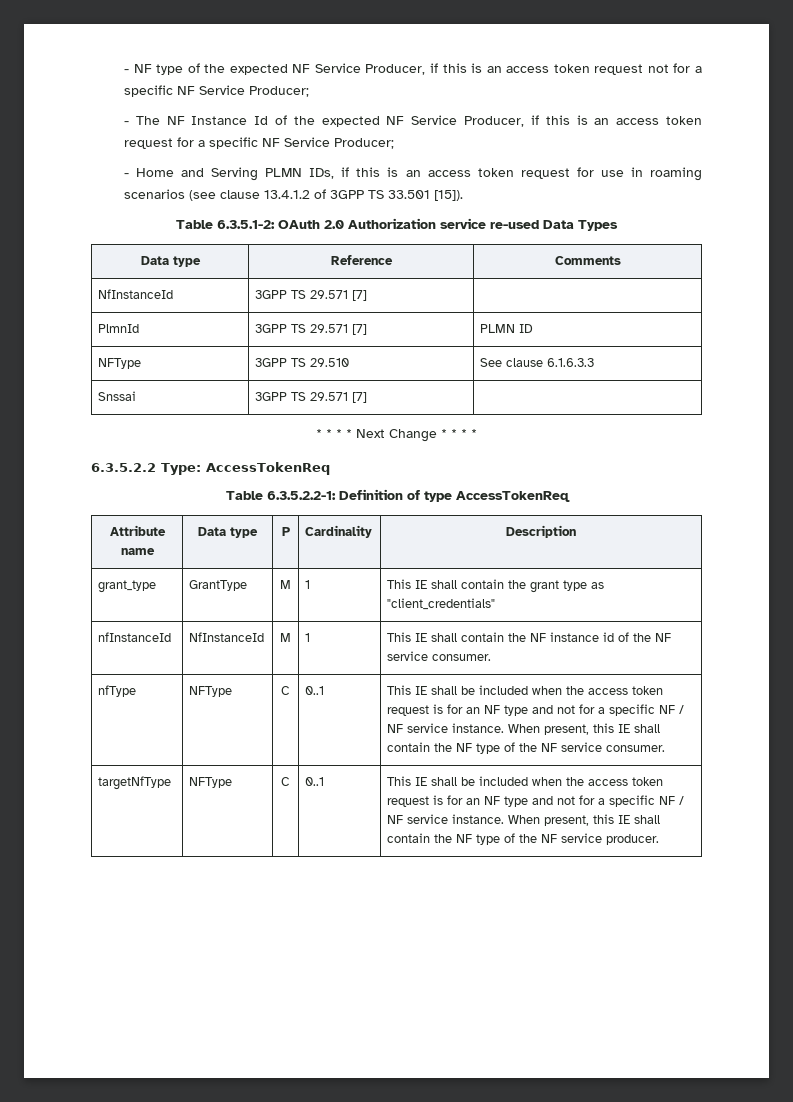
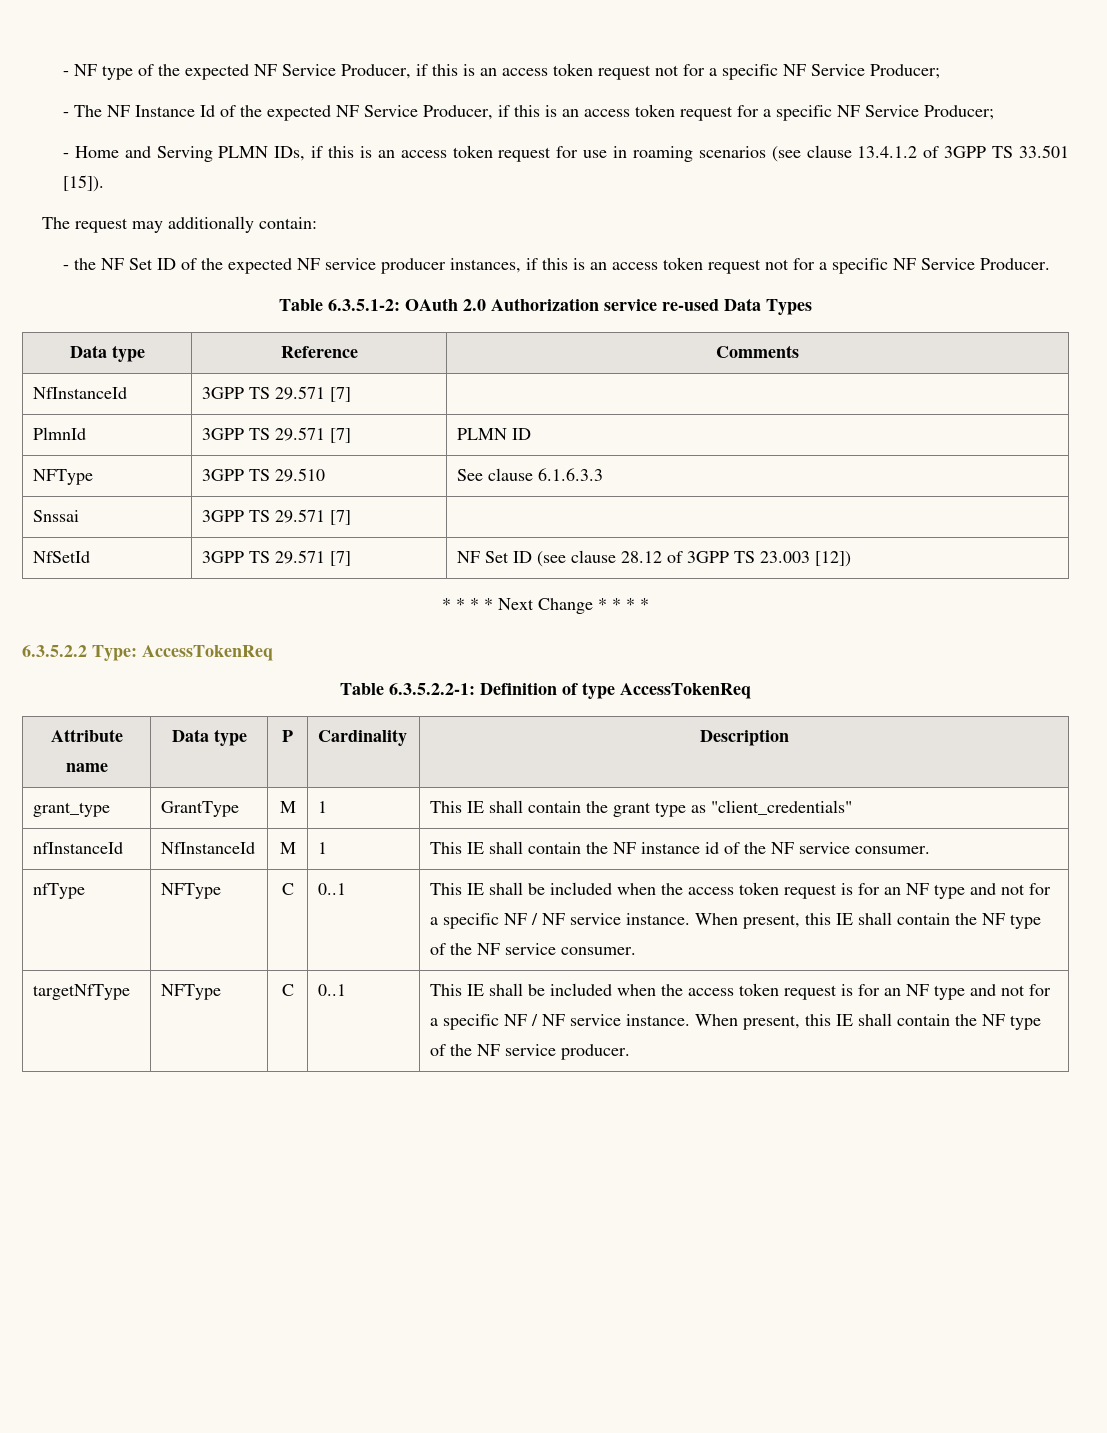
+ The request may additionally contain:
+ - the NF Set ID of the expected NF service producer instances, if this is an access token request not for a specific NF Service Producer.
+ NfSetId | 3GPP TS 29.571 [7] | NF Set ID (see clause 28.12 of 3GPP TS 23.003 [12])

